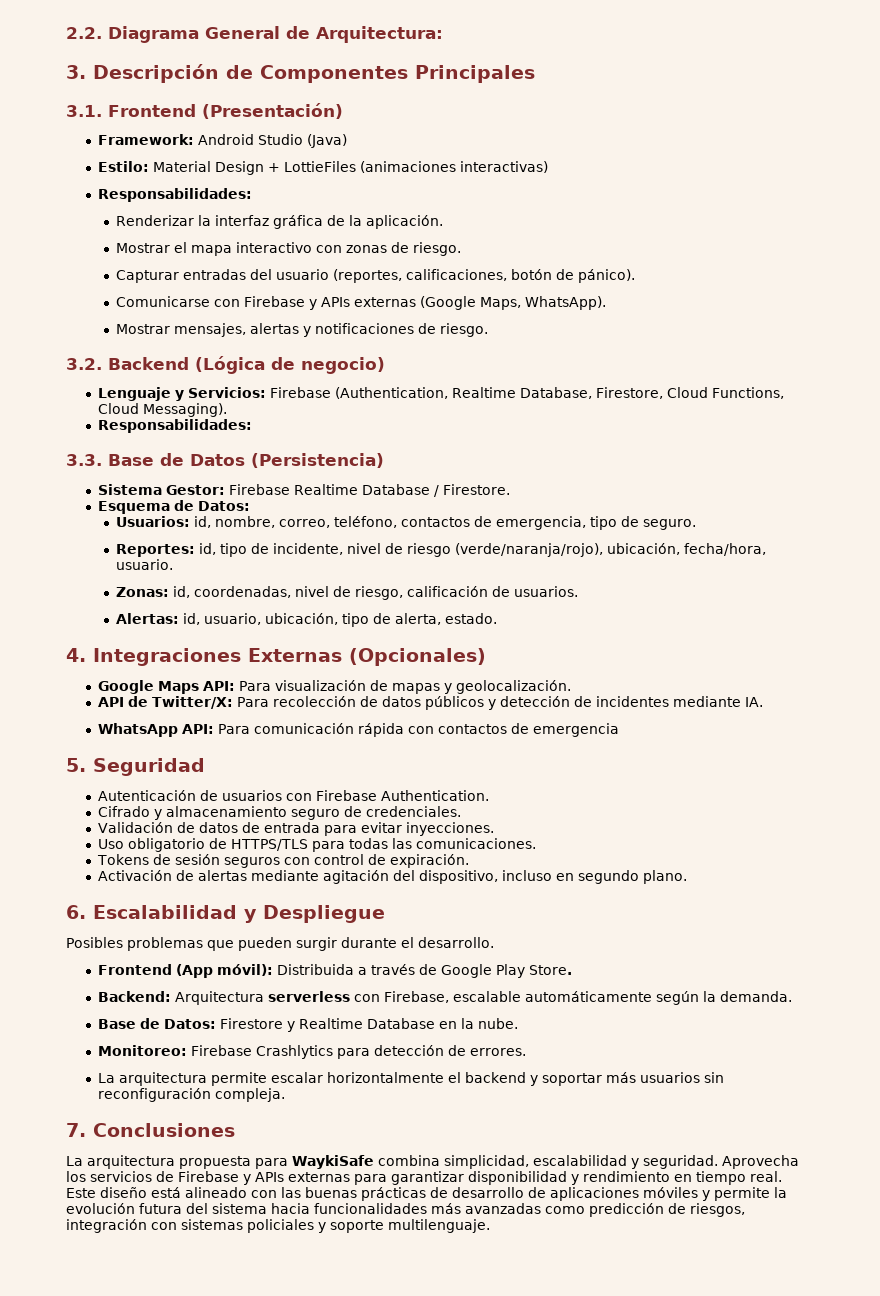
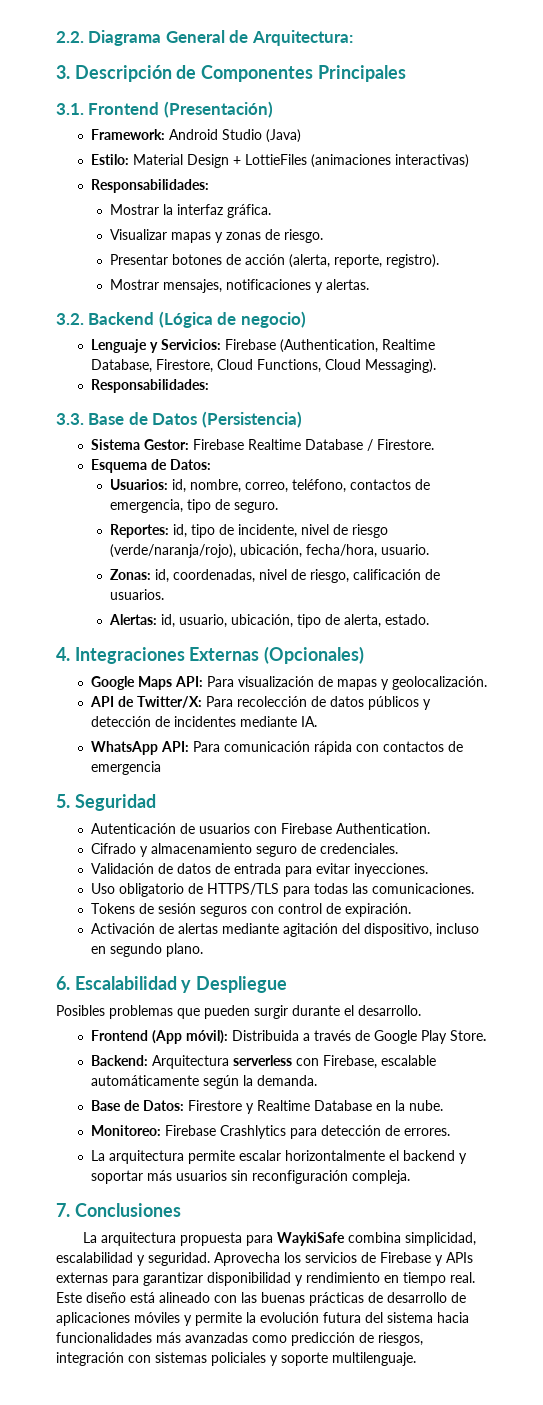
- Renderizar la interfaz gráfica de la aplicación.
- Mostrar el mapa interactivo con zonas de riesgo.
- Capturar entradas del usuario (reportes, calificaciones, botón de pánico).
- Comunicarse con Firebase y APIs externas (Google Maps, WhatsApp).
- Mostrar mensajes, alertas y notificaciones de riesgo.
+ Mostrar la interfaz gráfica.
+ Visualizar mapas y zonas de riesgo.
+ Presentar botones de acción (alerta, reporte, registro).
+ Mostrar mensajes, notificaciones y alertas.

